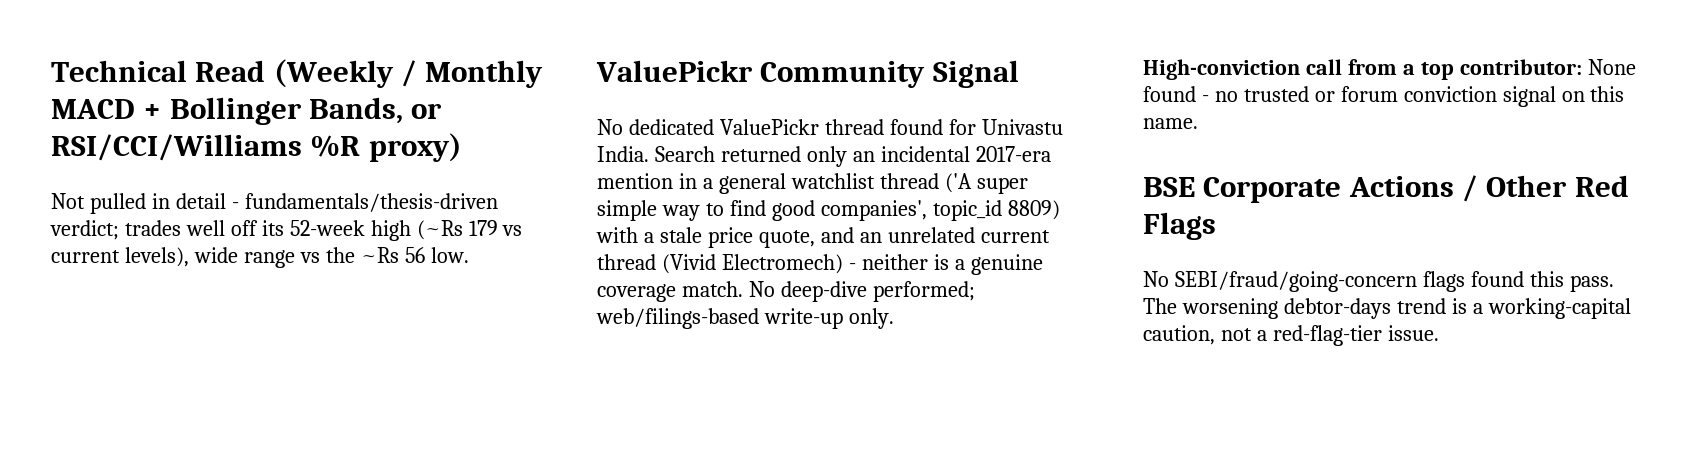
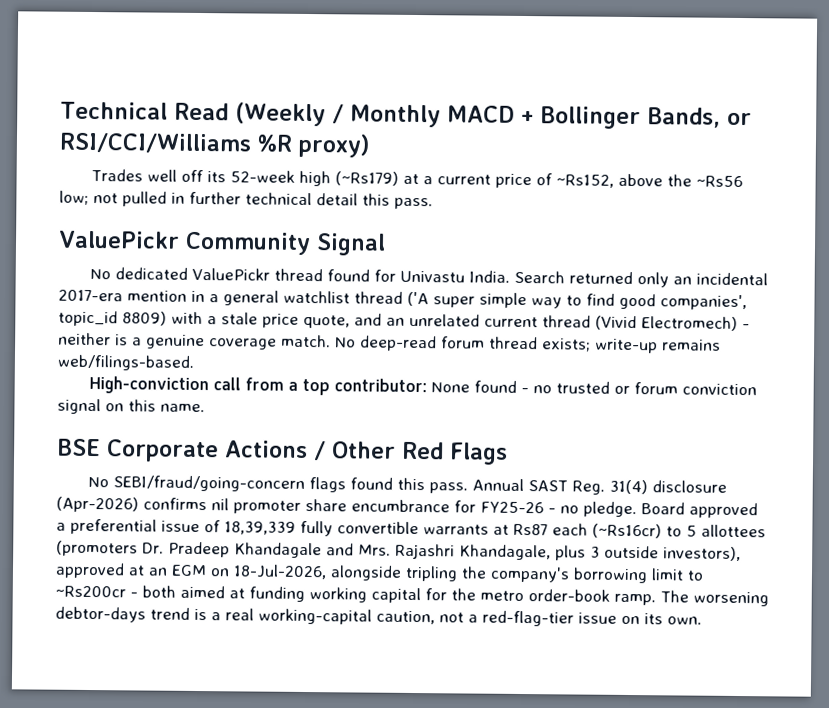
- Not pulled in detail - fundamentals/thesis-driven verdict; trades well off its 52-week high (~Rs 179 vs current levels), wide range vs the ~Rs 56 low.
+ Trades well off its 52-week high (~Rs179) at a current price of ~Rs152, above the ~Rs56 low; not pulled in further technical detail this pass.
- No deep-dive performed; web/filings-based write-up only.
+ No deep-read forum thread exists; write-up remains web/filings-based.
+ Annual SAST Reg. 31(4) disclosure (Apr-2026) confirms nil promoter share encumbrance for FY25-26 - no pledge. Board approved a preferential issue of 18,39,339 fully convertible warrants at Rs87 each (~Rs16cr) to 5 allottees (promoters Dr. Pradeep Khandagale and Mrs. Rajashri Khandagale, plus 3 outside investors), approved at an EGM on 18-Jul-2026, alongside tripling the company's borrowing limit to ~Rs200cr - both aimed at funding working capital for the metro order-book ramp.
- The worsening debtor-days trend is a working-capital caution, not a red-flag-tier issue.
+ The worsening debtor-days trend is a real working-capital caution, not a red-flag-tier issue on its own.

